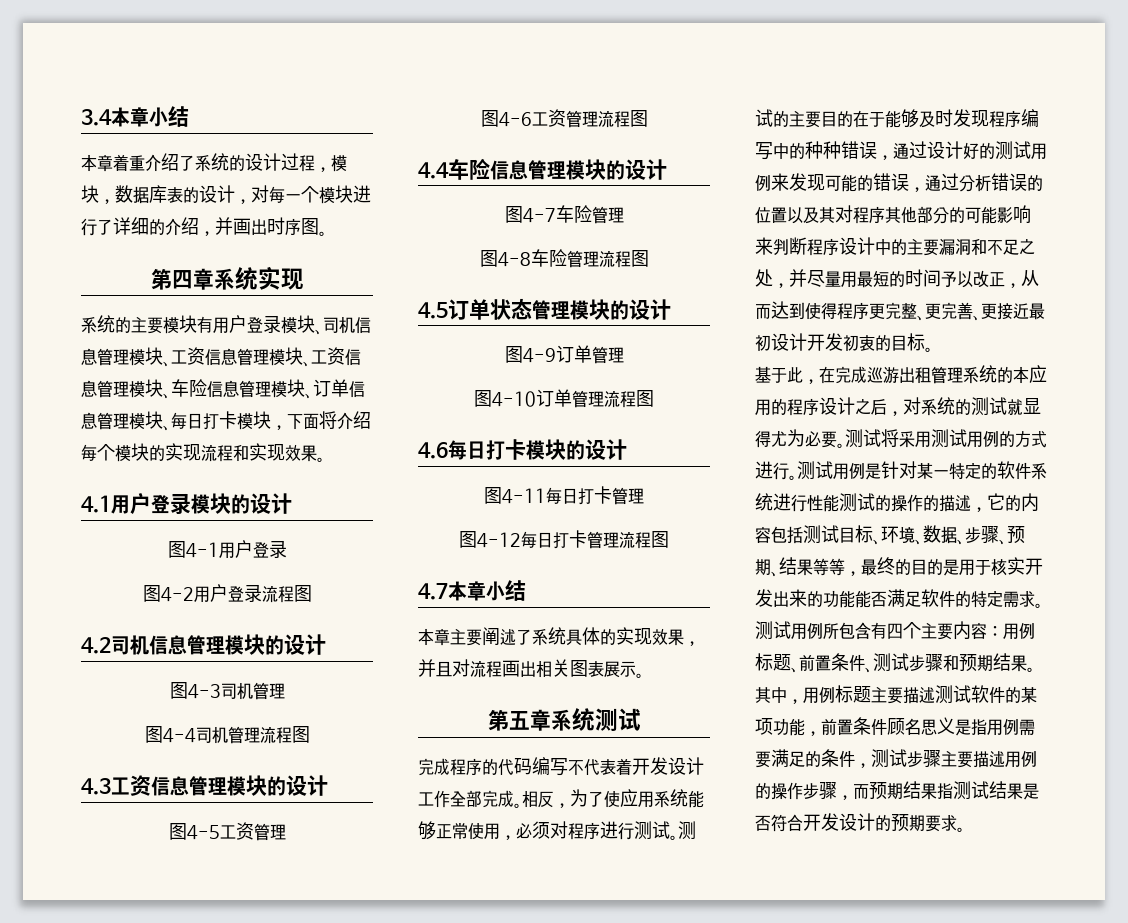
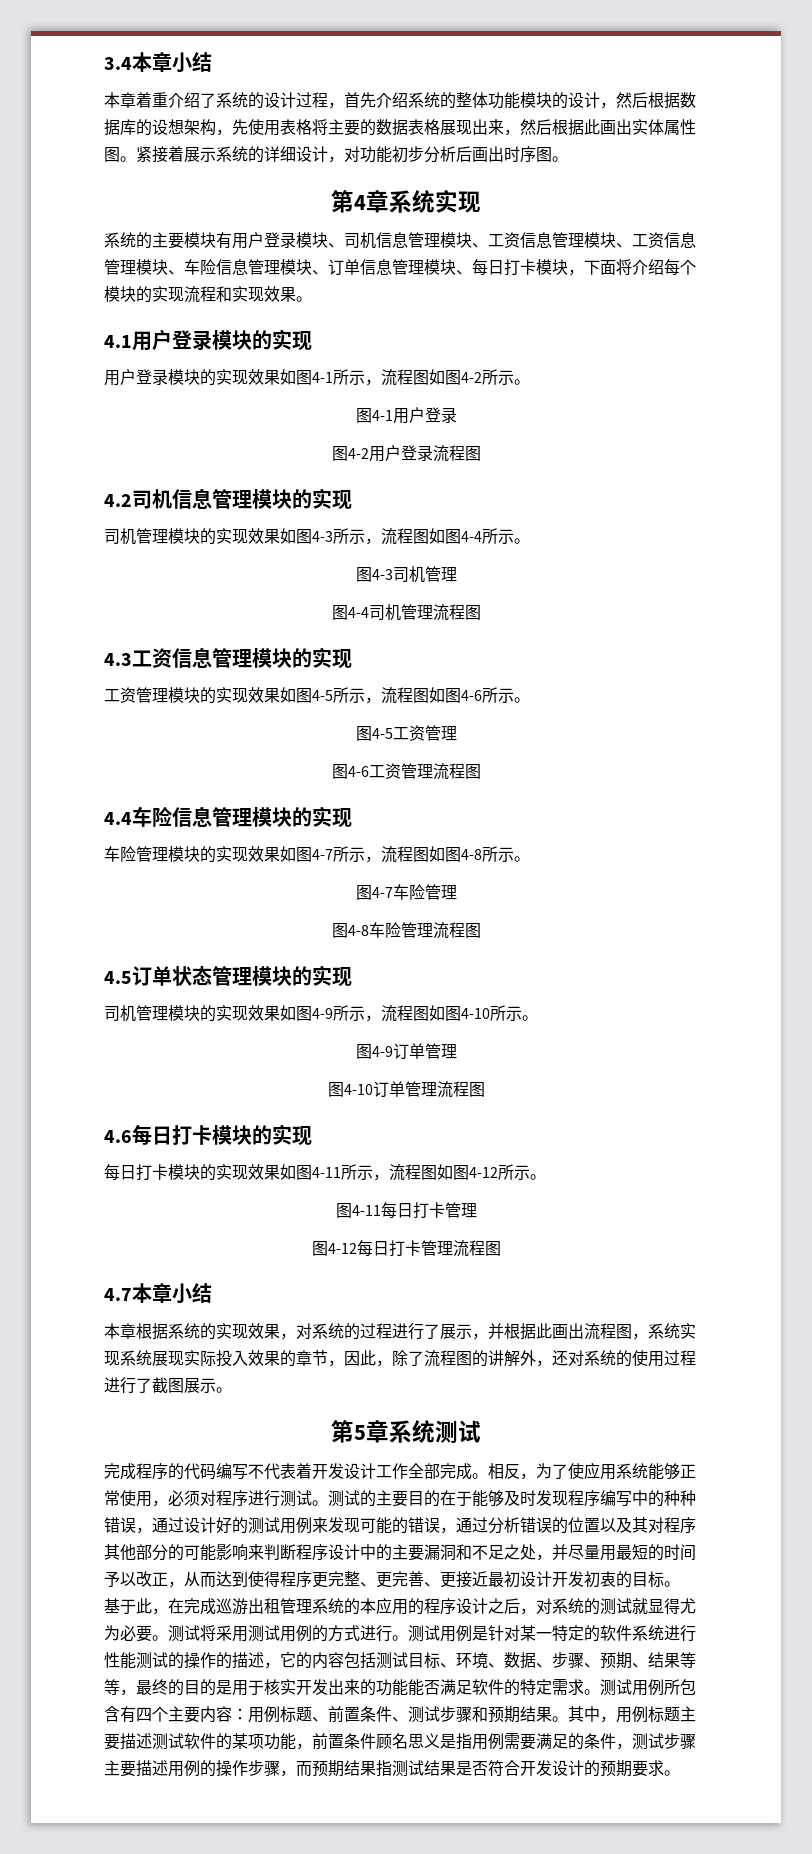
- 本章着重介绍了系统的设计过程，模块，数据库表的设计，对每一个模块进行了详细的介绍，并画出时序图。
+ 本章着重介绍了系统的设计过程，首先介绍系统的整体功能模块的设计，然后根据数据库的设想架构，先使用表格将主要的数据表格展现出来，然后根据此画出实体属性图。紧接着展示系统的详细设计，对功能初步分析后画出时序图。
- 第四章系统实现
+ 第4章系统实现
- 4.1用户登录模块的设计
+ 4.1用户登录模块的实现
+ 用户登录模块的实现效果如图4-1所示，流程图如图4-2所示。
- 4.2司机信息管理模块的设计
+ 4.2司机信息管理模块的实现
+ 司机管理模块的实现效果如图4-3所示，流程图如图4-4所示。
- 4.3工资信息管理模块的设计
+ 4.3工资信息管理模块的实现
+ 工资管理模块的实现效果如图4-5所示，流程图如图4-6所示。
- 4.4车险信息管理模块的设计
+ 4.4车险信息管理模块的实现
+ 车险管理模块的实现效果如图4-7所示，流程图如图4-8所示。
- 4.5订单状态管理模块的设计
+ 4.5订单状态管理模块的实现
+ 司机管理模块的实现效果如图4-9所示，流程图如图4-10所示。
- 4.6每日打卡模块的设计
+ 4.6每日打卡模块的实现
+ 每日打卡模块的实现效果如图4-11所示，流程图如图4-12所示。
- 本章主要阐述了系统具体的实现效果，并且对流程画出相关图表展示。
+ 本章根据系统的实现效果，对系统的过程进行了展示，并根据此画出流程图，系统实现系统展现实际投入效果的章节，因此，除了流程图的讲解外，还对系统的使用过程进行了截图展示。
- 第五章系统测试
+ 第5章系统测试

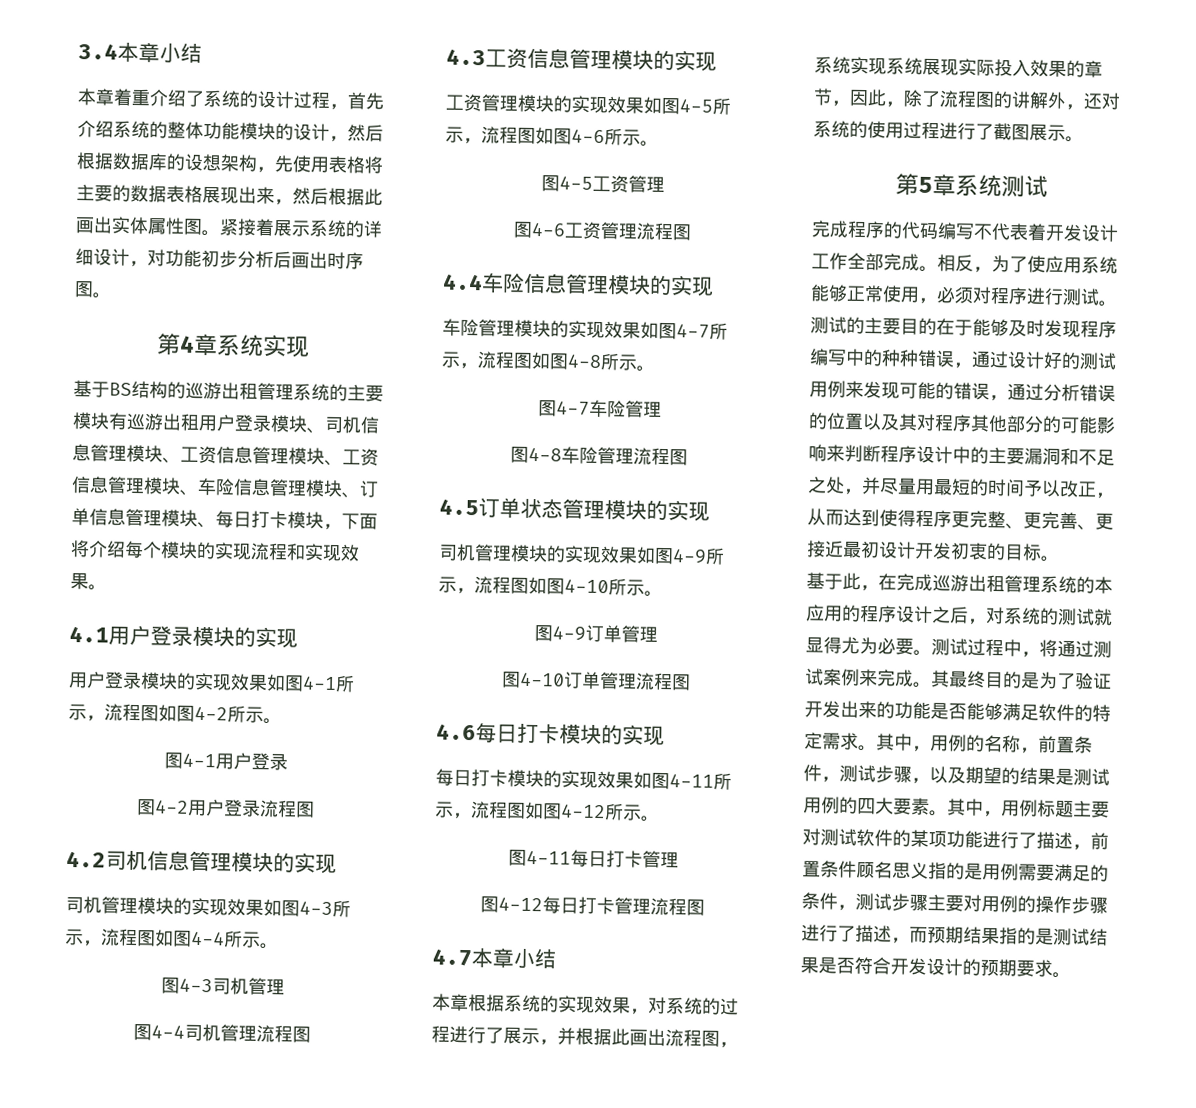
- 系统的主要模块有用户登录模块、司机信息管理模块、工资信息管理模块、工资信息管理模块、车险信息管理模块、订单信息管理模块、每日打卡模块，下面将介绍每个模块的实现流程和实现效果。
+ 基于BS结构的巡游出租管理系统的主要模块有巡游出租用户登录模块、司机信息管理模块、工资信息管理模块、工资信息管理模块、车险信息管理模块、订单信息管理模块、每日打卡模块，下面将介绍每个模块的实现流程和实现效果。
- 测试将采用测试用例的方式进行。测试用例是针对某一特定的软件系统进行性能测试的操作的描述，它的内容包括测试目标、环境、数据、步骤、预期、结果等等，最终的目的是用于核实开发出来的功能能否满足软件的特定需求。
+ 测试过程中，将通过测试案例来完成。其最终目的是为了验证开发出来的功能是否能够满足软件的特定需求。
- 测试用例所包含有四个主要内容：用例标题、前置条件、测试步骤和预期结果。
+ 其中，用例的名称，前置条件，测试步骤，以及期望的结果是测试用例的四大要素。
- 其中，用例标题主要描述测试软件的某项功能，前置条件顾名思义是指用例需要满足的条件，测试步骤主要描述用例的操作步骤，而预期结果指测试结果是否符合开发设计的预期要求。
+ 其中，用例标题主要对测试软件的某项功能进行了描述，前置条件顾名思义指的是用例需要满足的条件，测试步骤主要对用例的操作步骤进行了描述，而预期结果指的是测试结果是否符合开发设计的预期要求。

